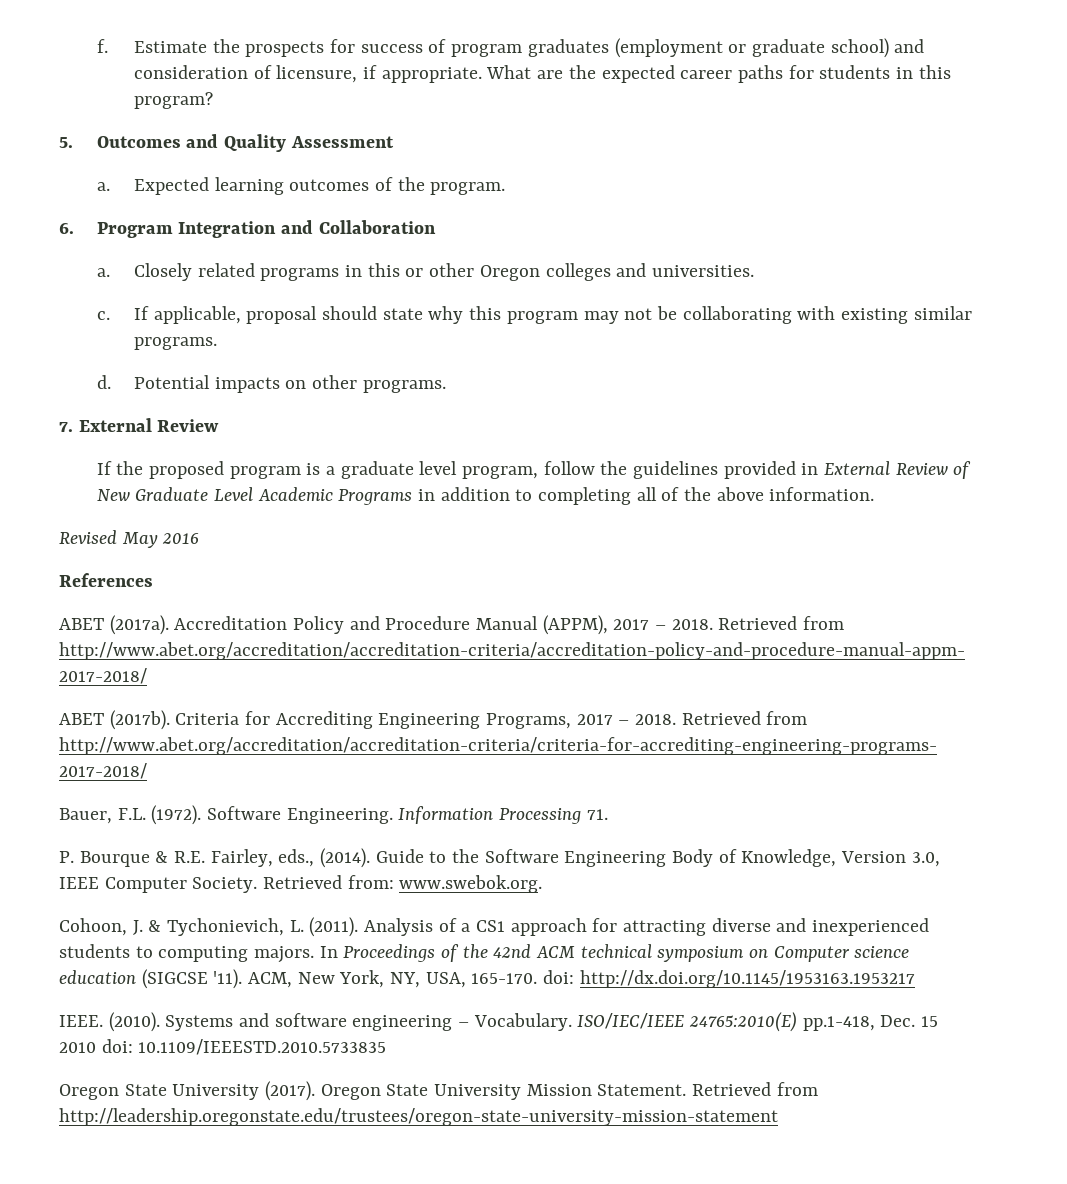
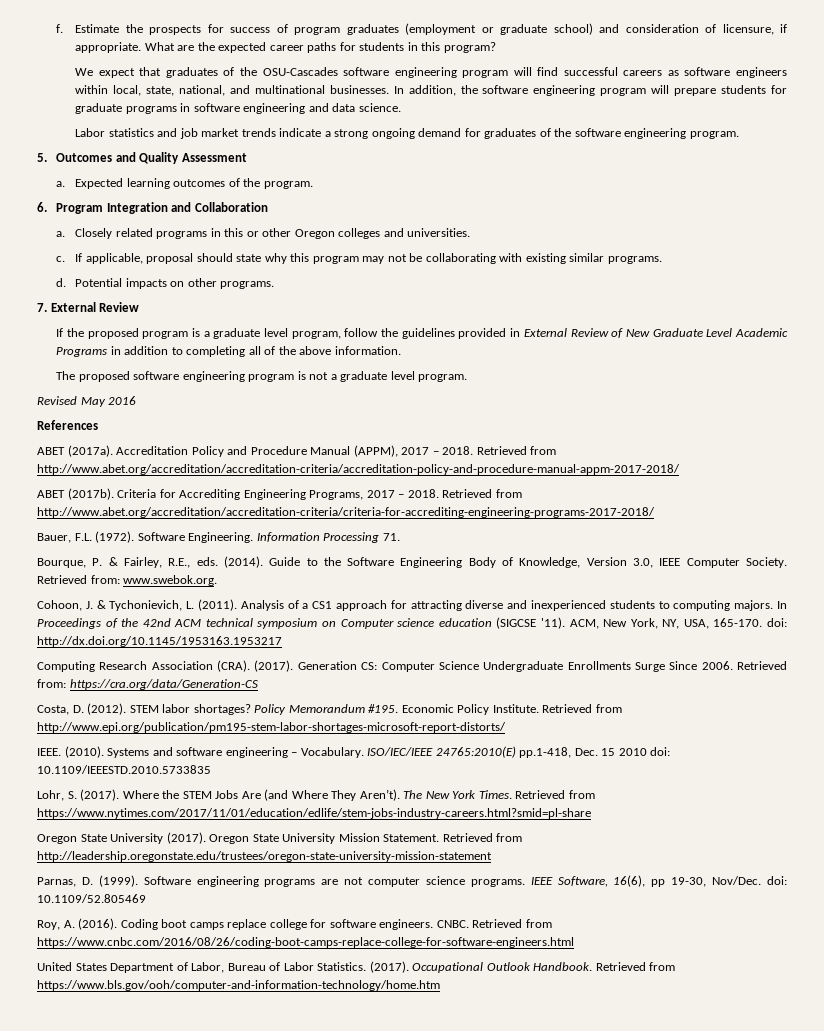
+ We expect that graduates of the OSU-Cascades software engineering program will find successful careers as software engineers within local, state, national, and multinational businesses. In addition, the software engineering program will prepare students for graduate programs in software engineering and data science.
+ Labor statistics and job market trends indicate a strong ongoing demand for graduates of the software engineering program.
+ The proposed software engineering program is not a graduate level program.
- P. Bourque & R.E. Fairley, eds., (2014).
+ Bourque, P. & Fairley, R.E., eds. (2014).
+ Computing Research Association (CRA). (2017). Generation CS: Computer Science Undergraduate Enrollments Surge Since 2006. Retrieved from: https://cra.org/data/Generation-CS
+ Costa, D. (2012). STEM labor shortages? Policy Memorandum #195. Economic Policy Institute. Retrieved from http://www.epi.org/publication/pm195-stem-labor-shortages-microsoft-report-distorts/
+ Lohr, S. (2017). Where the STEM Jobs Are (and Where They Aren’t). The New York Times. Retrieved from https://www.nytimes.com/2017/11/01/education/edlife/stem-jobs-industry-careers.html?smid=pl-share
+ Parnas, D. (1999). Software engineering programs are not computer science programs. IEEE Software, 16(6), pp 19-30, Nov/Dec. doi: 10.1109/52.805469
+ Roy, A. (2016). Coding boot camps replace college for software engineers. CNBC. Retrieved from https://www.cnbc.com/2016/08/26/coding-boot-camps-replace-college-for-software-engineers.html
+ United States Department of Labor, Bureau of Labor Statistics. (2017). Occupational Outlook Handbook. Retrieved from https://www.bls.gov/ooh/computer-and-information-technology/home.htm

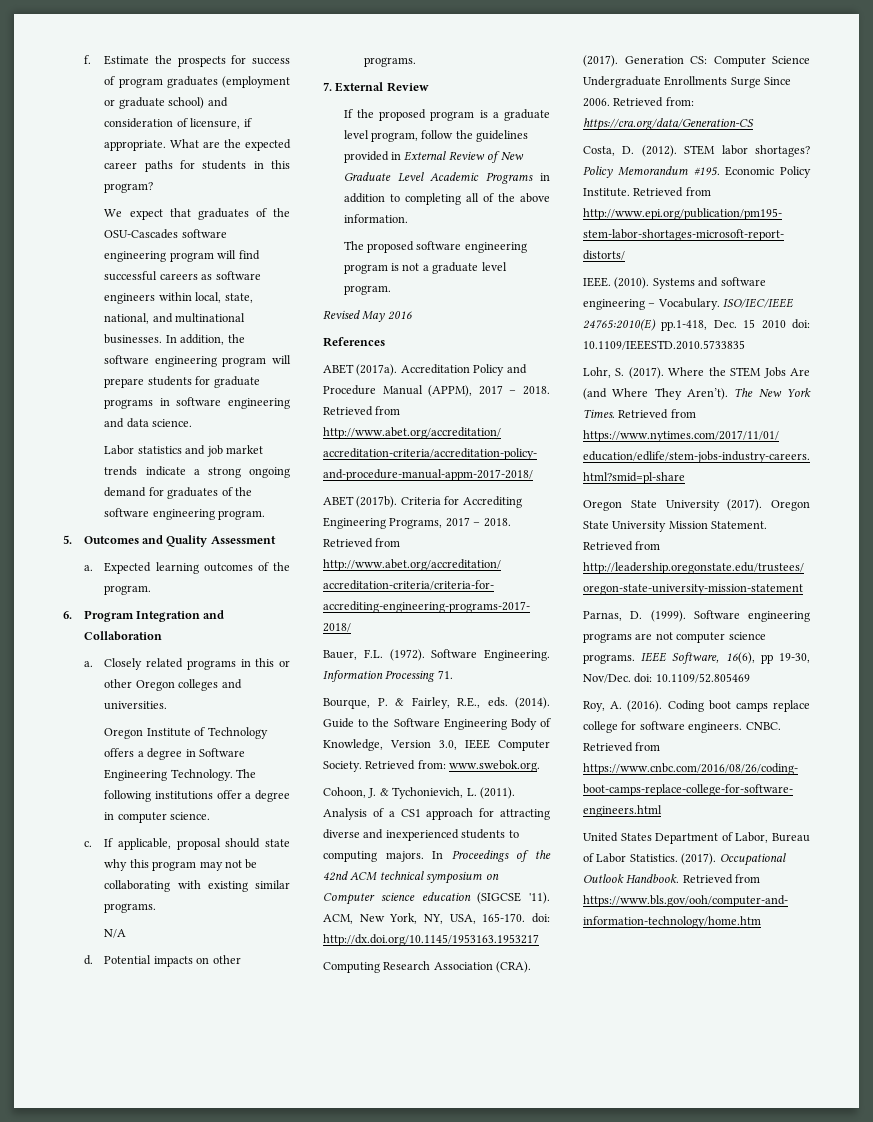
+ Oregon Institute of Technology offers a degree in Software Engineering Technology. The following institutions offer a degree in computer science.
+ N/A

